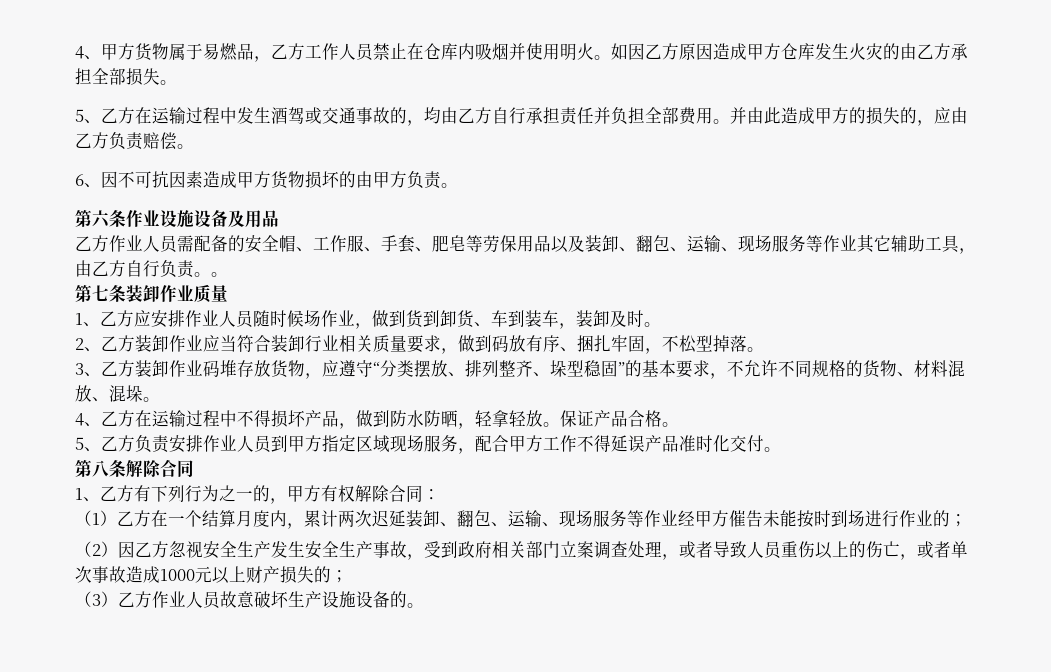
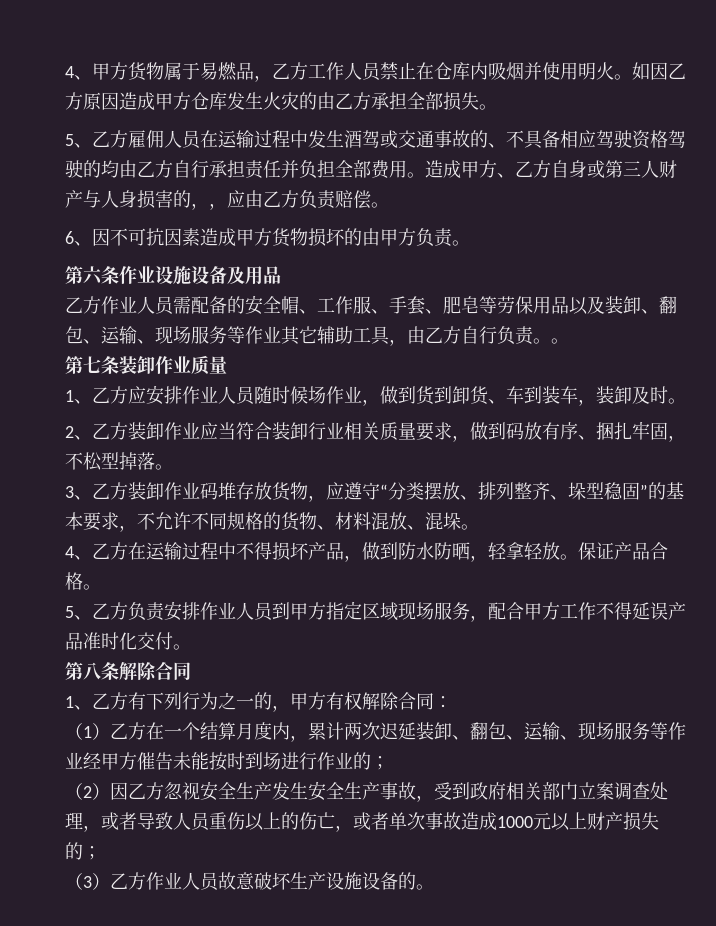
- 5、乙方在运输过程中发生酒驾或交通事故的，均由乙方自行承担责任并负担全部费用。
+ 5、乙方雇佣人员在运输过程中发生酒驾或交通事故的、不具备相应驾驶资格驾驶的均由乙方自行承担责任并负担全部费用。
- 并由此造成甲方的损失的，应由乙方负责赔偿。
+ 造成甲方、乙方自身或第三人财产与人身损害的，，应由乙方负责赔偿。

